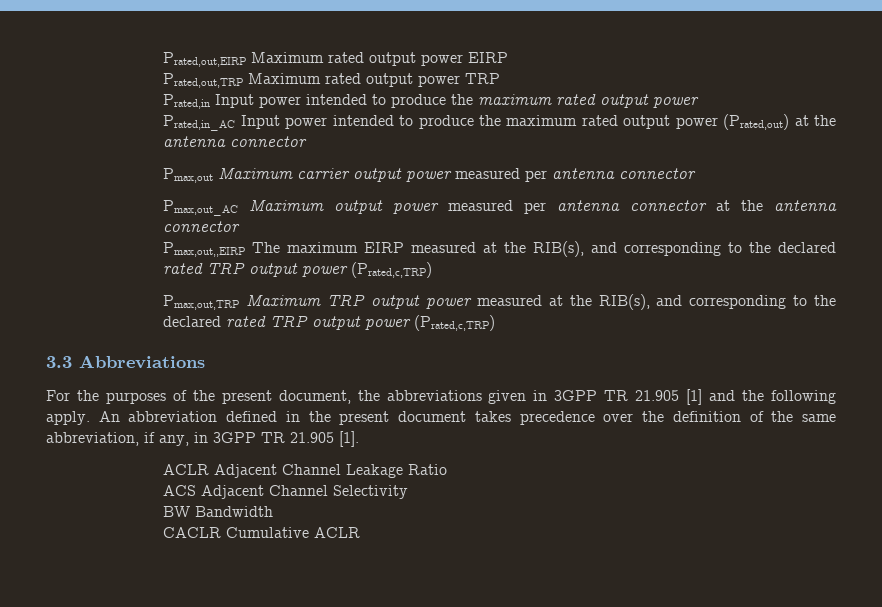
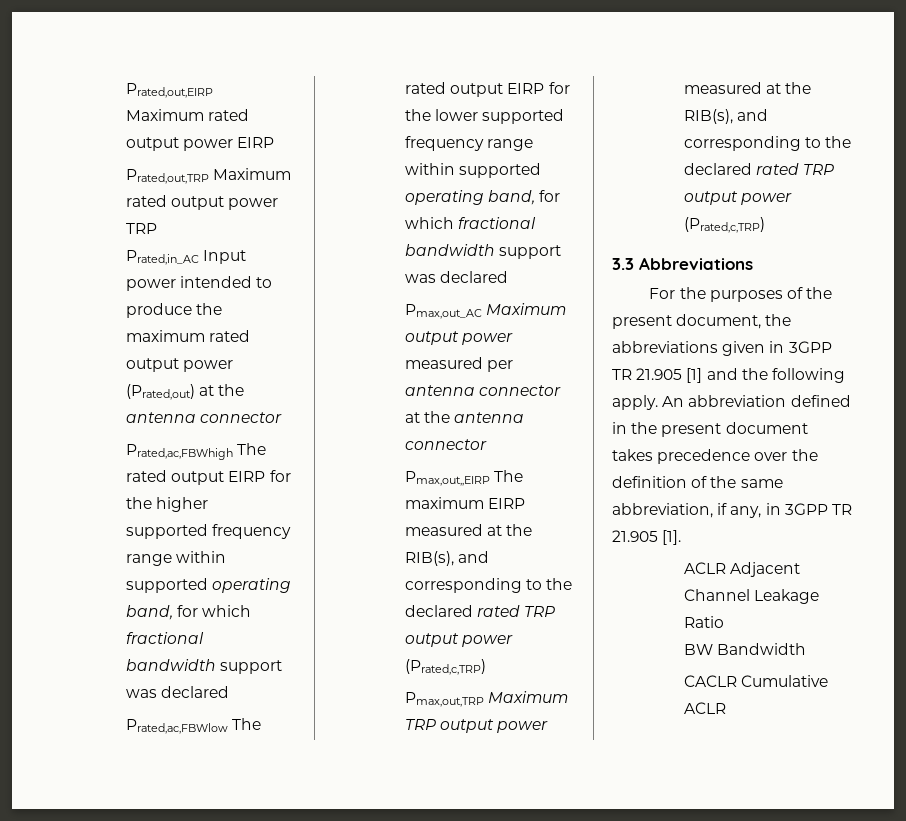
- Prated,in Input power intended to produce the maximum rated output power
- Pmax,out Maximum carrier output power measured per antenna connector
+ Prated,ac,FBWhigh The rated output EIRP for the higher supported frequency range within supported operating band, for which fractional bandwidth support was declared
+ Prated,ac,FBWlow The rated output EIRP for the lower supported frequency range within supported operating band, for which fractional bandwidth support was declared
- ACS Adjacent Channel Selectivity

